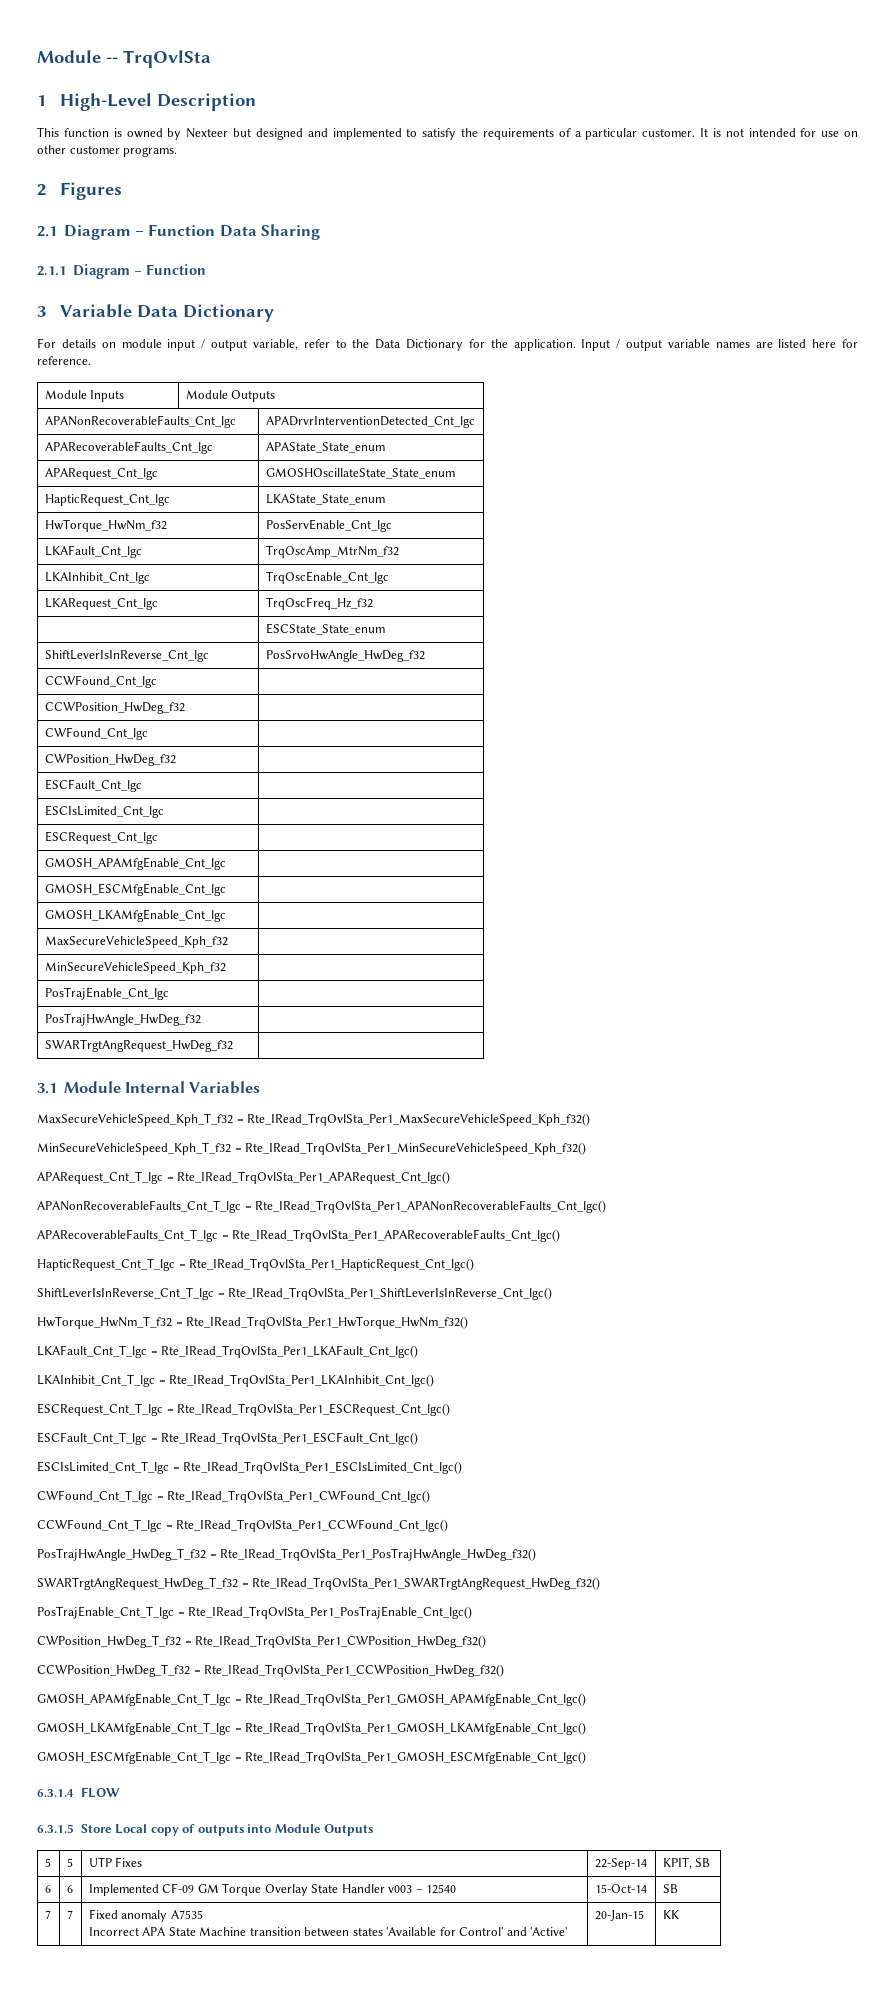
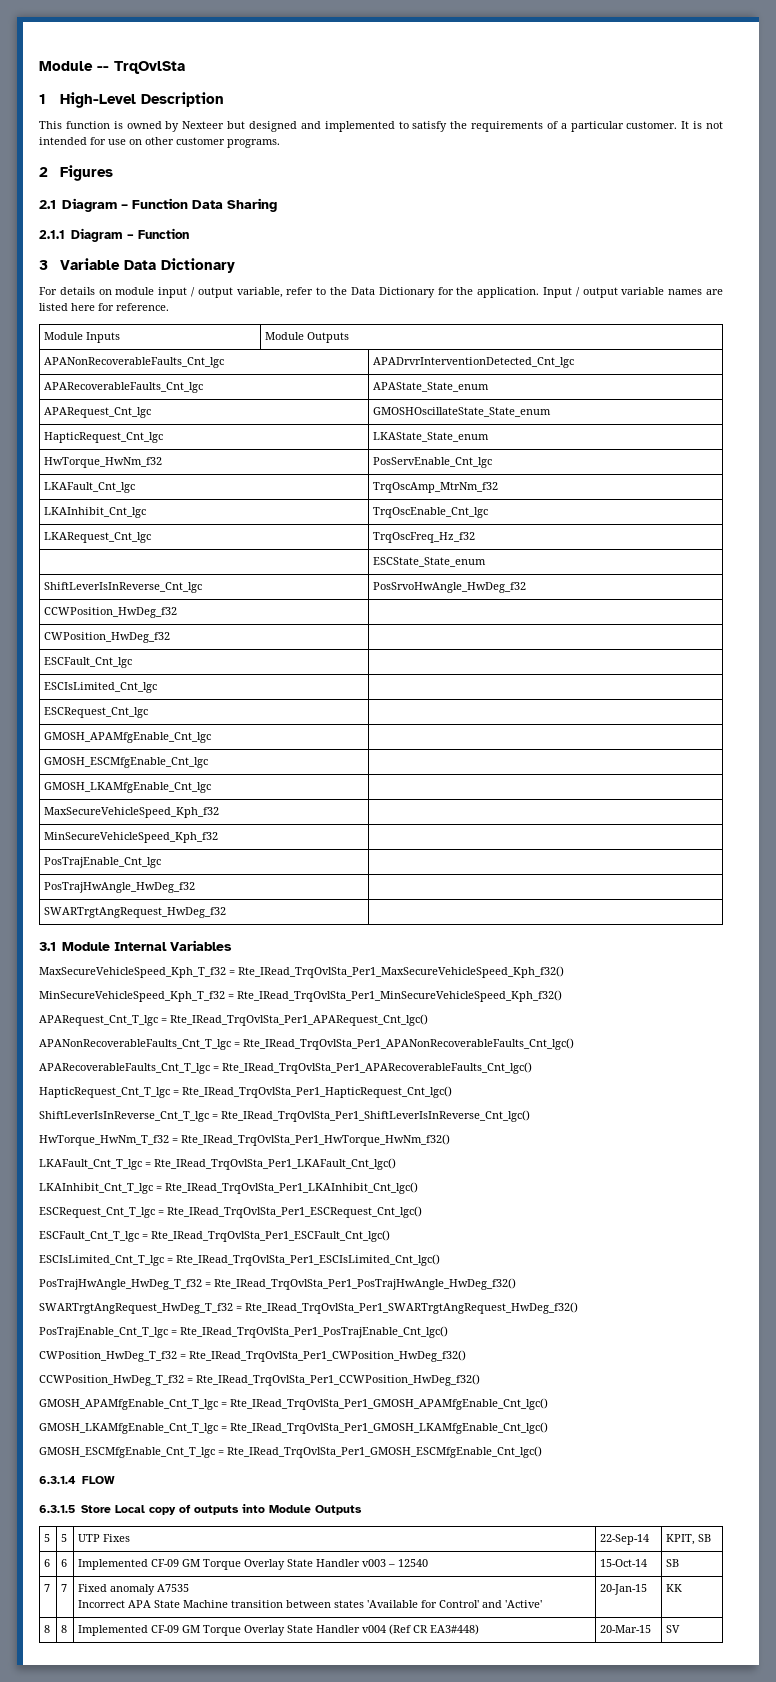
- CCWFound_Cnt_lgc |
- CWFound_Cnt_lgc |
- CWFound_Cnt_T_lgc = Rte_IRead_TrqOvlSta_Per1_CWFound_Cnt_lgc()
- CCWFound_Cnt_T_lgc = Rte_IRead_TrqOvlSta_Per1_CCWFound_Cnt_lgc()
+ 8 | 8 | Implemented CF-09 GM Torque Overlay State Handler v004 (Ref CR EA3#448) | 20-Mar-15 | SV

